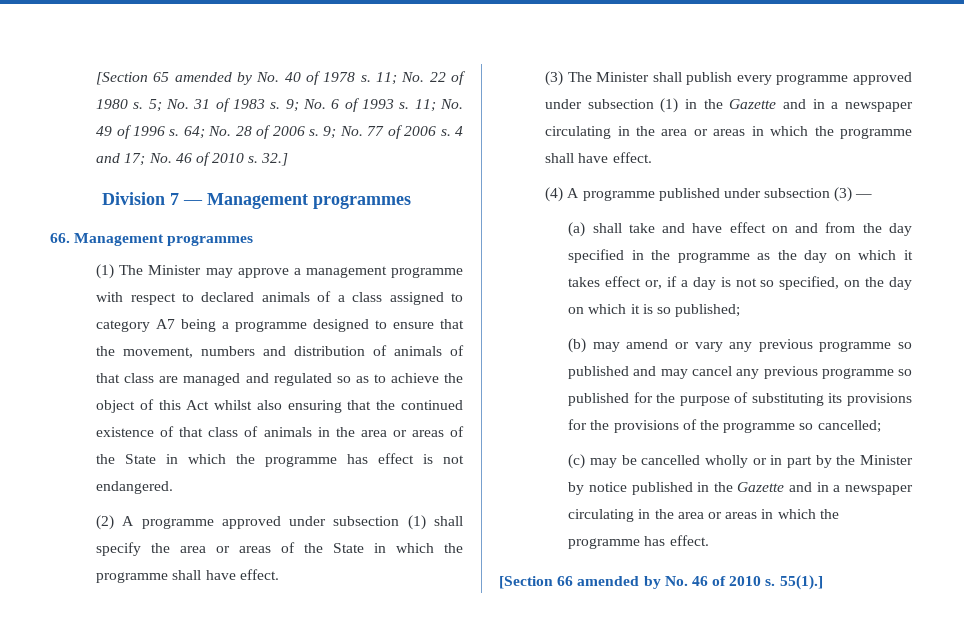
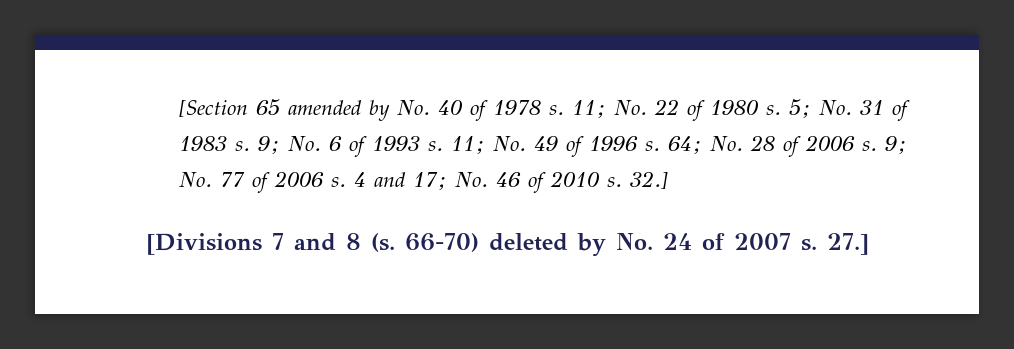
- Division 7 — Management programmes
- 66. Management programmes
- (1) The Minister may approve a management programme with respect to declared animals of a class assigned to category A7 being a programme designed to ensure that the movement, numbers and distribution of animals of that class are managed and regulated so as to achieve the object of this Act whilst also ensuring that the continued existence of that class of animals in the area or areas of the State in which the programme has effect is not endangered.
- (2) A programme approved under subsection (1) shall specify the area or areas of the State in which the programme shall have effect.
- (3) The Minister shall publish every programme approved under subsection (1) in the Gazette and in a newspaper circulating in the area or areas in which the programme shall have effect.
- (4) A programme published under subsection (3) —
- (a) shall take and have effect on and from the day specified in the programme as the day on which it takes effect or, if a day is not so specified, on the day on which it is so published;
- (b) may amend or vary any previous programme so published and may cancel any previous programme so published for the purpose of substituting its provisions for the provisions of the programme so cancelled;
- (c) may be cancelled wholly or in part by the Minister by notice published in the Gazette and in a newspaper circulating in the area or areas in which the programme has effect.
- [Section 66 amended by No. 46 of 2010 s. 55(1).]
+ [Divisions 7 and 8 (s. 66-70) deleted by No. 24 of 2007 s. 27.]

